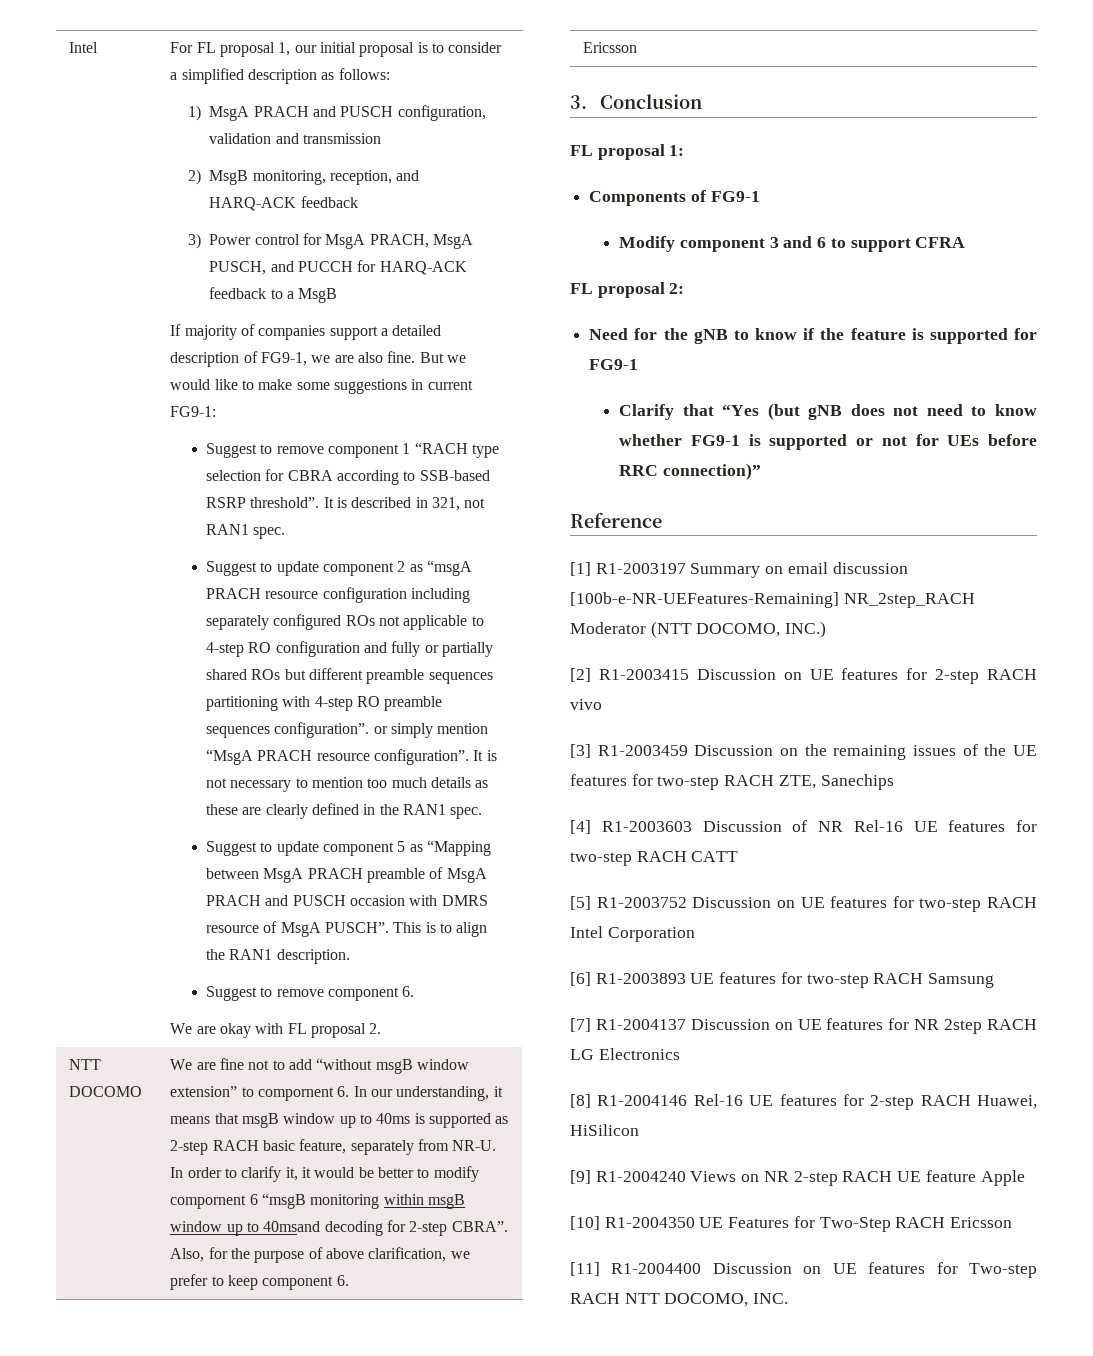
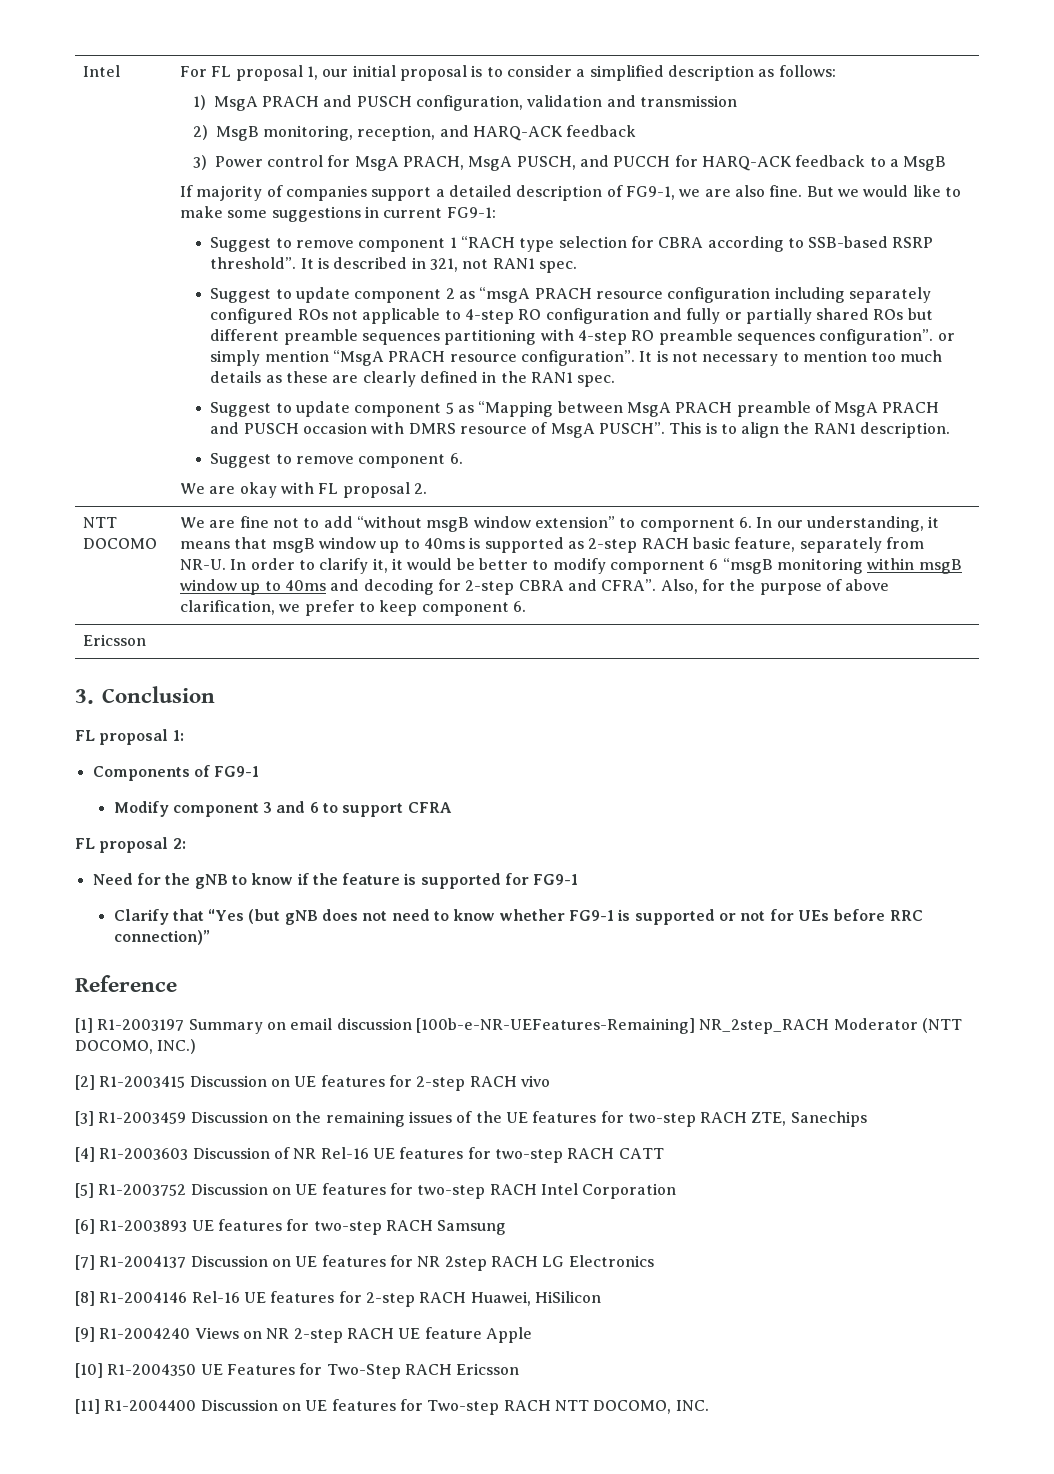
- In order to clarify it, it would be better to modify compornent 6 “msgB monitoring within msgB window up to 40msand decoding for 2-step CBRA”.
+ In order to clarify it, it would be better to modify compornent 6 “msgB monitoring within msgB window up to 40ms and decoding for 2-step CBRA and CFRA”.

